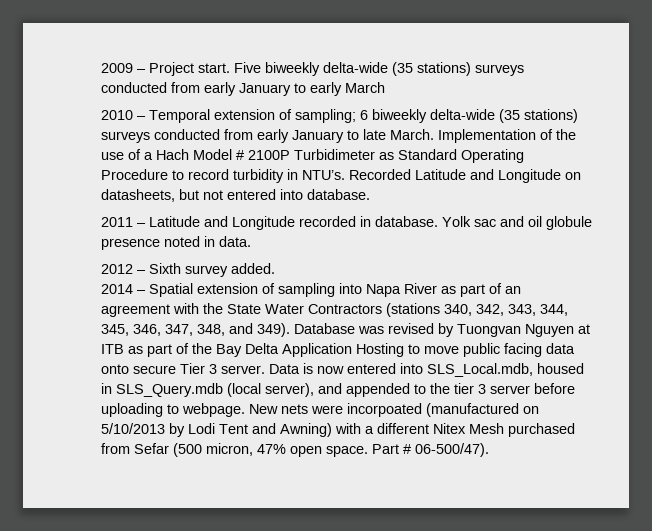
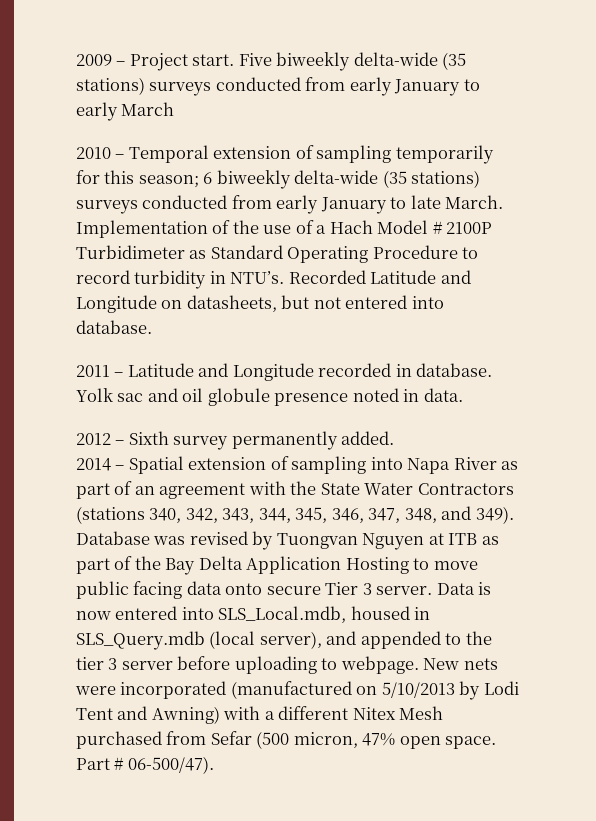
- 2010 – Temporal extension of sampling; 6 biweekly delta-wide (35 stations) surveys conducted from early January to late March.
+ 2010 – Temporal extension of sampling temporarily for this season; 6 biweekly delta-wide (35 stations) surveys conducted from early January to late March.
- 2012 – Sixth survey added.
+ 2012 – Sixth survey permanently added.
- New nets were incorpoated (manufactured on 5/10/2013 by Lodi Tent and Awning) with a different Nitex Mesh purchased from Sefar (500 micron, 47% open space.
+ New nets were incorporated (manufactured on 5/10/2013 by Lodi Tent and Awning) with a different Nitex Mesh purchased from Sefar (500 micron, 47% open space.

